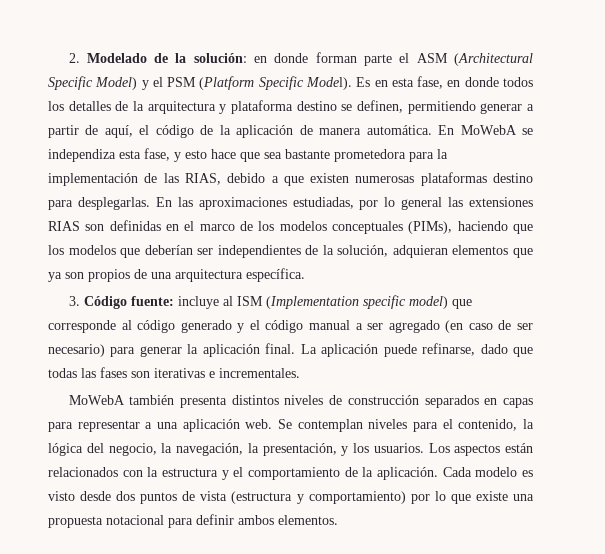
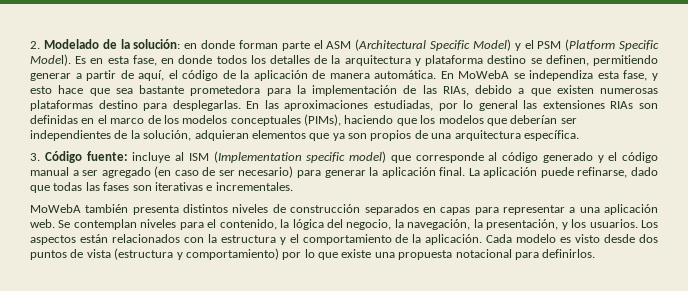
- En MoWebA se independiza esta fase, y esto hace que sea bastante prometedora para la implementación de las RIAS, debido a que existen numerosas plataformas destino para desplegarlas.
+ En MoWebA se independiza esta fase, y esto hace que sea bastante prometedora para la implementación de las RIAs, debido a que existen numerosas plataformas destino para desplegarlas.
- En las aproximaciones estudiadas, por lo general las extensiones RIAS son definidas en el marco de los modelos conceptuales (PIMs), haciendo que los modelos que deberían ser independientes de la solución, adquieran elementos que ya son propios de una arquitectura específica.
+ En las aproximaciones estudiadas, por lo general las extensiones RIAs son definidas en el marco de los modelos conceptuales (PIMs), haciendo que los modelos que deberían ser independientes de la solución, adquieran elementos que ya son propios de una arquitectura específica.
- Cada modelo es visto desde dos puntos de vista (estructura y comportamiento) por lo que existe una propuesta notacional para definir ambos elementos.
+ Cada modelo es visto desde dos puntos de vista (estructura y comportamiento) por lo que existe una propuesta notacional para definirlos.

